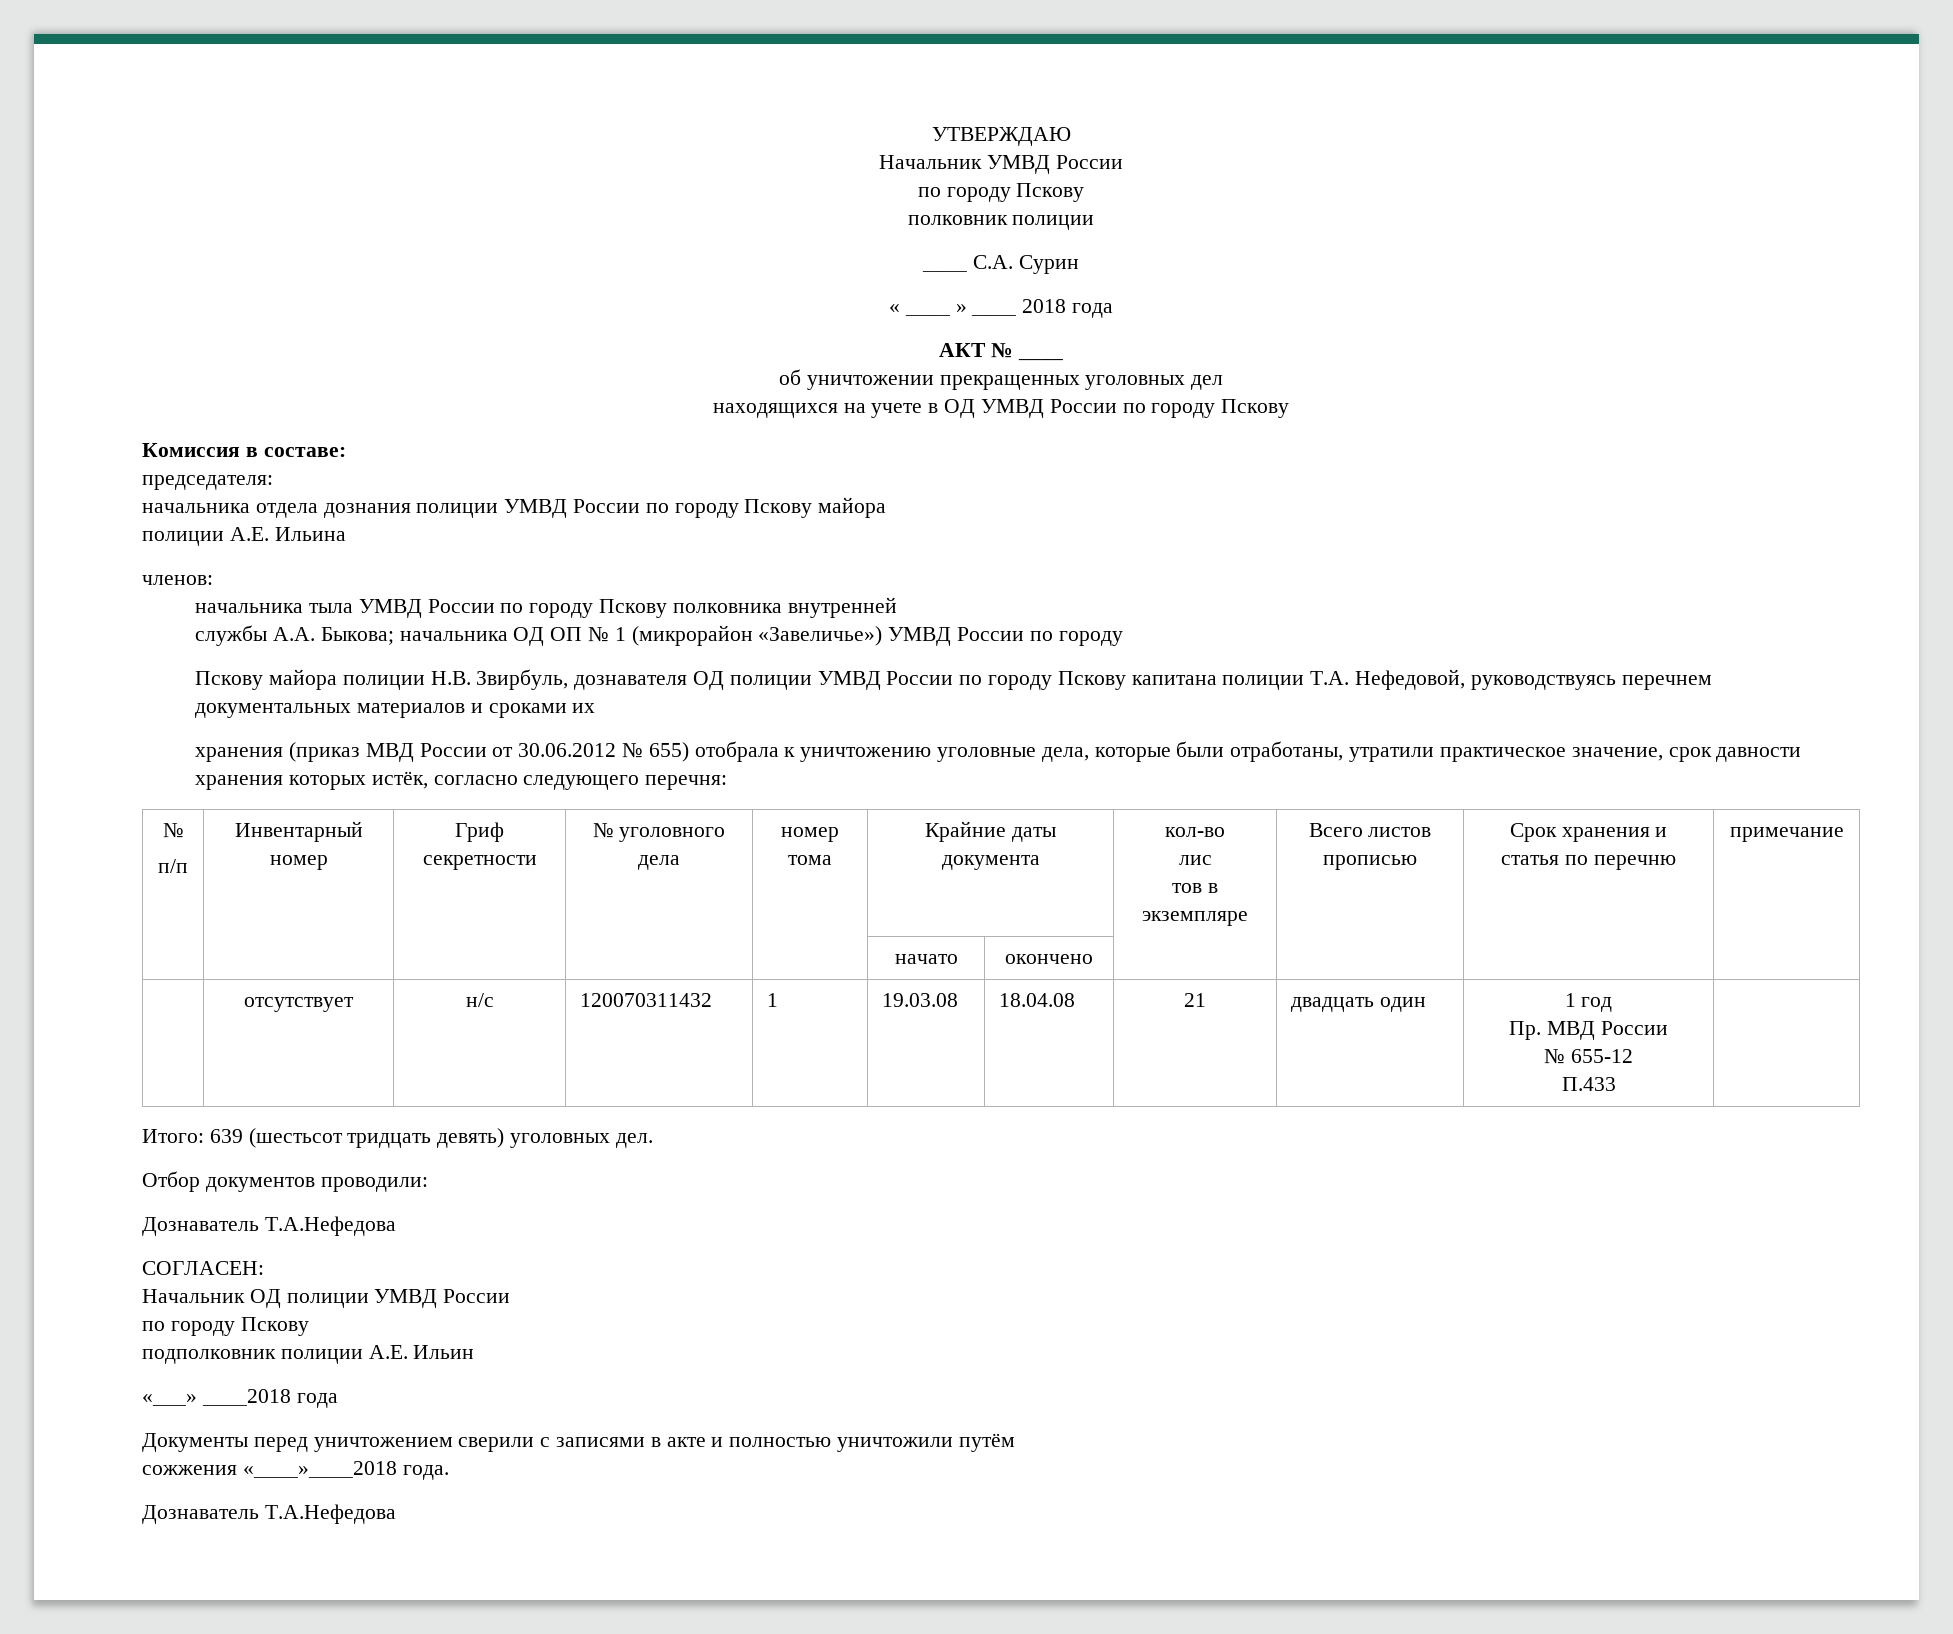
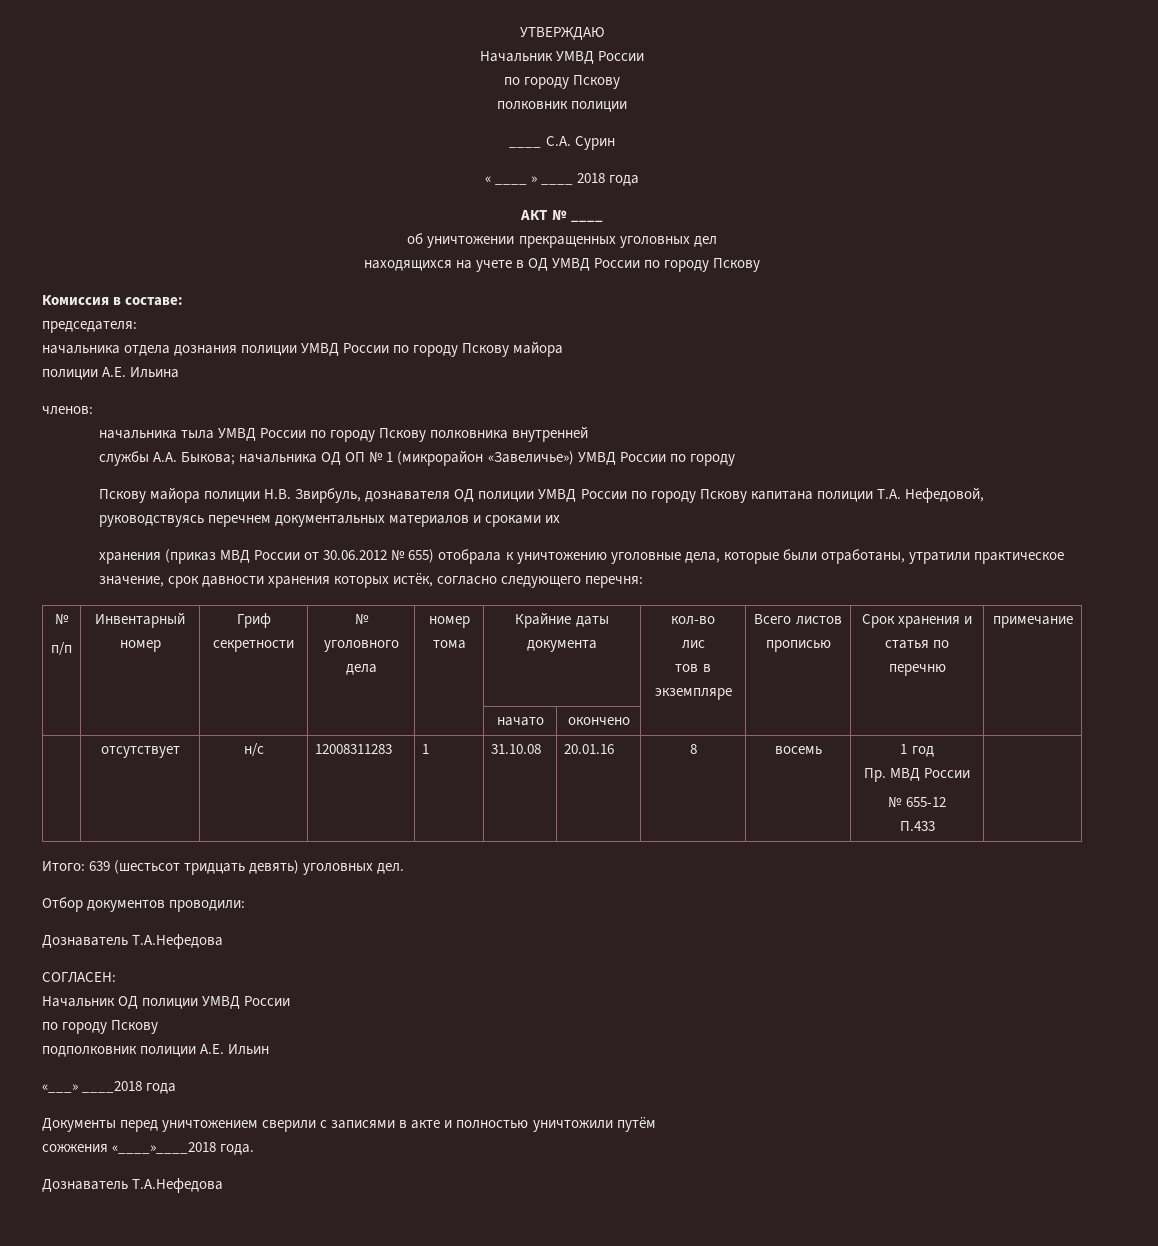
- | отсутствует | н/с | 120070311432 | 1 | 19.03.08 | 18.04.08 | 21 | двадцать один | 1 год
+ | отсутствует | н/с | 12008311283 | 1 | 31.10.08 | 20.01.16 | 8 | восемь | 1 год

